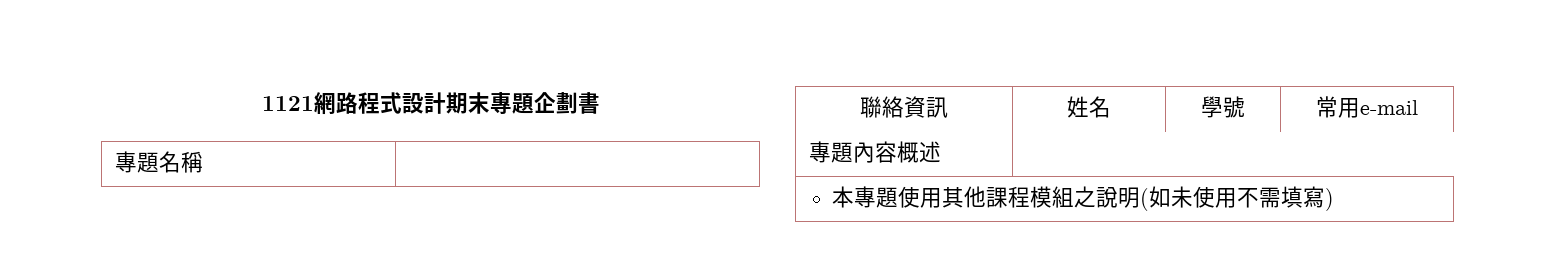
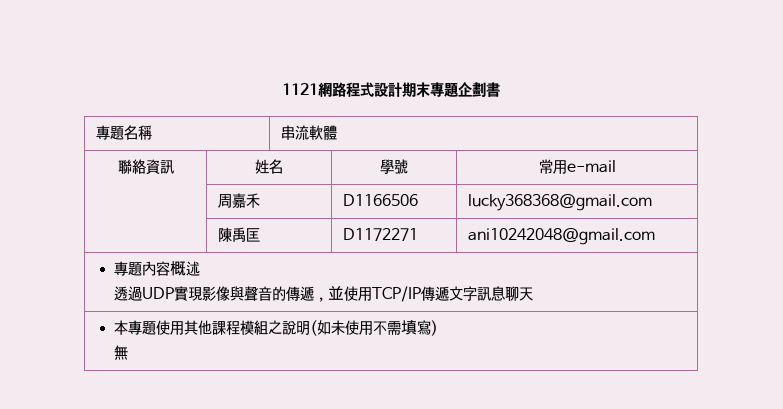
- 專題名稱 |
+ 專題名稱 | 串流軟體
+ | 周嘉禾 | D1166506 | lucky368368@gmail.com
+ | 陳禹匡 | D1172271 | ani10242048@gmail.com
  專題內容概述
+ 透過UDP實現影像與聲音的傳遞，並使用TCP/IP傳遞文字訊息聊天
  本專題使用其他課程模組之說明(如未使用不需填寫)
+ 無

